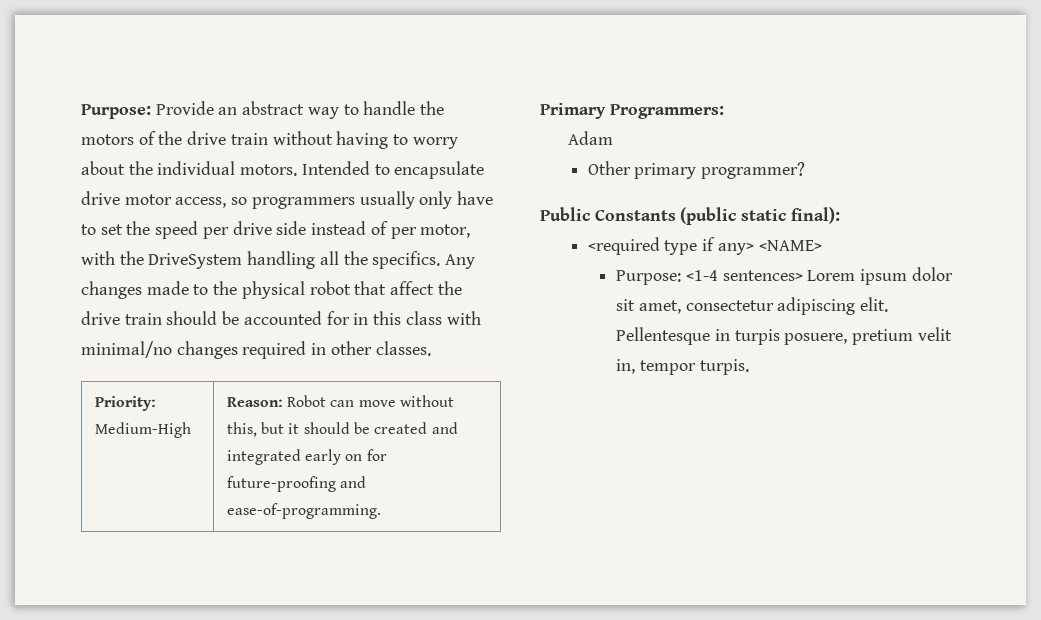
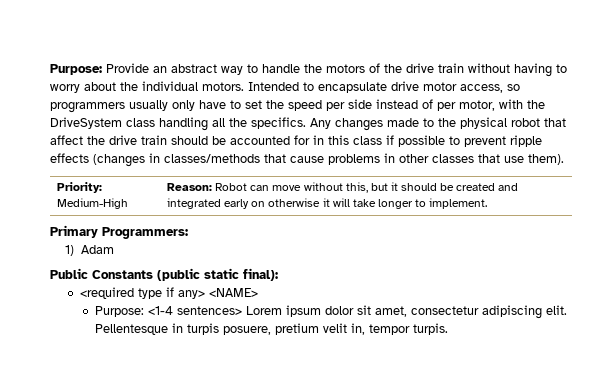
- Intended to encapsulate drive motor access, so programmers usually only have to set the speed per drive side instead of per motor, with the DriveSystem handling all the specifics.
+ Intended to encapsulate drive motor access, so programmers usually only have to set the speed per side instead of per motor, with the DriveSystem class handling all the specifics.
- Any changes made to the physical robot that affect the drive train should be accounted for in this class with minimal/no changes required in other classes.
+ Any changes made to the physical robot that affect the drive train should be accounted for in this class if possible to prevent ripple effects (changes in classes/methods that cause problems in other classes that use them).
- Priority: Medium-High | Reason: Robot can move without this, but it should be created and integrated early on for future-proofing and ease-of-programming.
+ Priority: Medium-High | Reason: Robot can move without this, but it should be created and integrated early on otherwise it will take longer to implement.
- Adam
+ 1) Adam
- Other primary programmer?

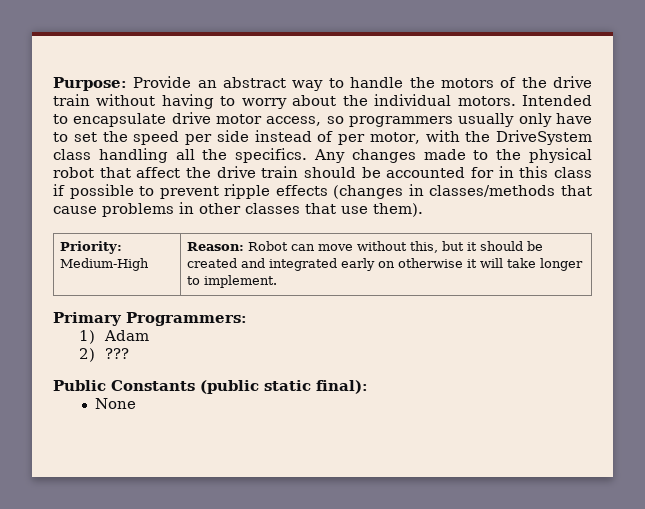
+ 2) ???
- <required type if any> <NAME>
- Purpose: <1-4 sentences> Lorem ipsum dolor sit amet, consectetur adipiscing elit. Pellentesque in turpis posuere, pretium velit in, tempor turpis.
+ None

